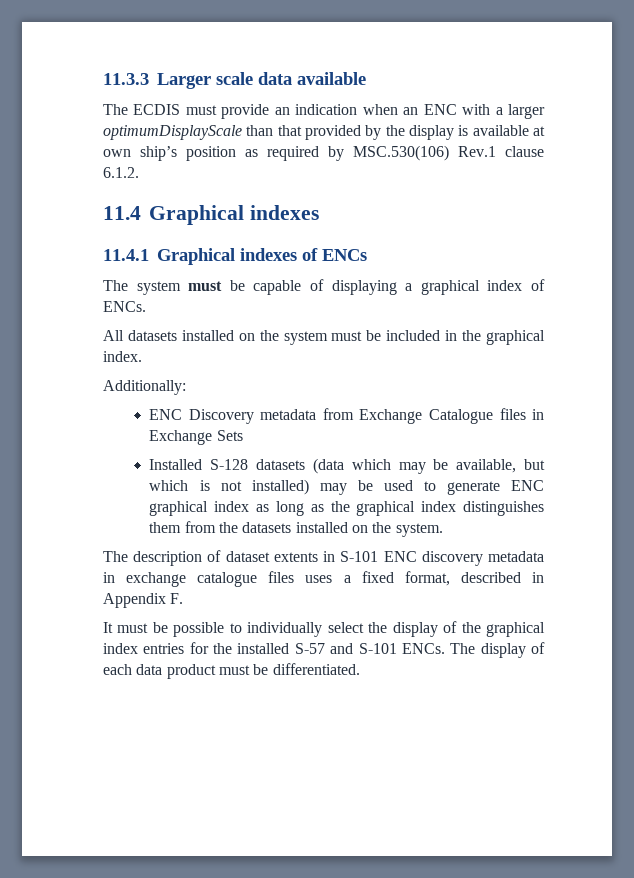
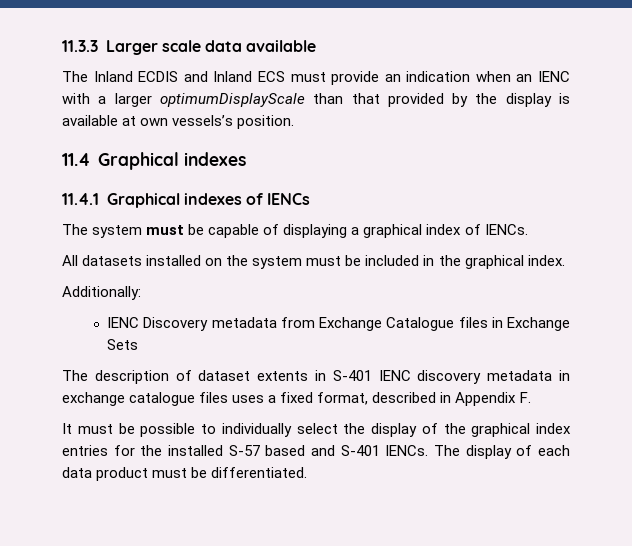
- The ECDIS must provide an indication when an ENC with a larger optimumDisplayScale than that provided by the display is available at own ship’s position as required by MSC.530(106) Rev.1 clause 6.1.2.
+ The Inland ECDIS and Inland ECS must provide an indication when an IENC with a larger optimumDisplayScale than that provided by the display is available at own vessels’s position.
- 11.4.1 Graphical indexes of ENCs
+ 11.4.1 Graphical indexes of IENCs
- The system must be capable of displaying a graphical index of ENCs.
+ The system must be capable of displaying a graphical index of IENCs.
- ENC Discovery metadata from Exchange Catalogue files in Exchange Sets
+ IENC Discovery metadata from Exchange Catalogue files in Exchange Sets
- Installed S-128 datasets (data which may be available, but which is not installed) may be used to generate ENC graphical index as long as the graphical index distinguishes them from the datasets installed on the system.
- The description of dataset extents in S-101 ENC discovery metadata in exchange catalogue files uses a fixed format, described in Appendix F.
+ The description of dataset extents in S-401 IENC discovery metadata in exchange catalogue files uses a fixed format, described in Appendix F.
- It must be possible to individually select the display of the graphical index entries for the installed S-57 and S-101 ENCs.
+ It must be possible to individually select the display of the graphical index entries for the installed S-57 based and S-401 IENCs.

